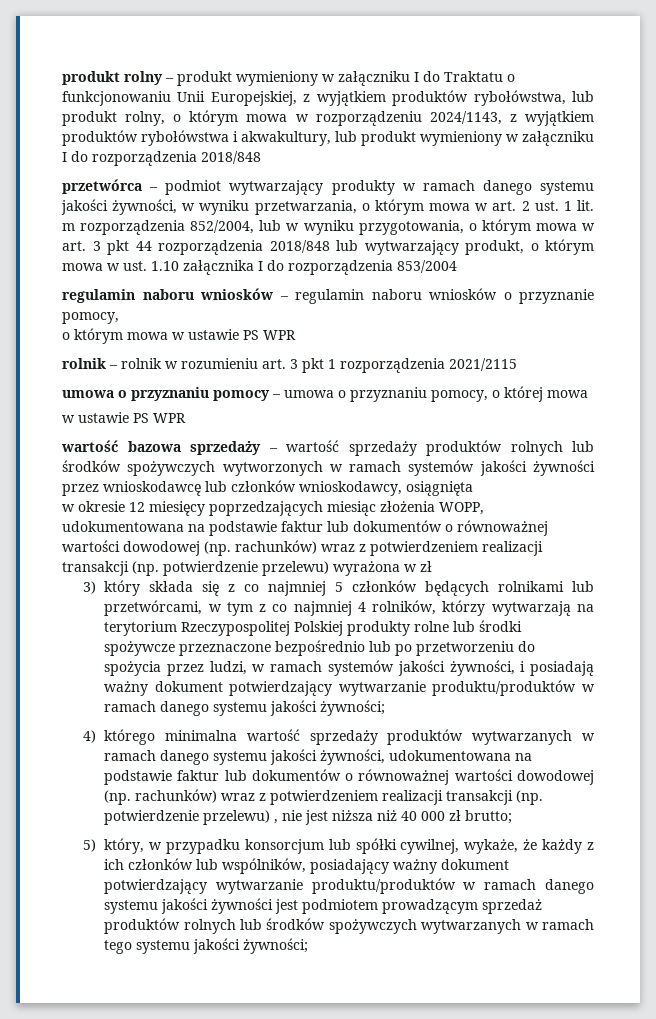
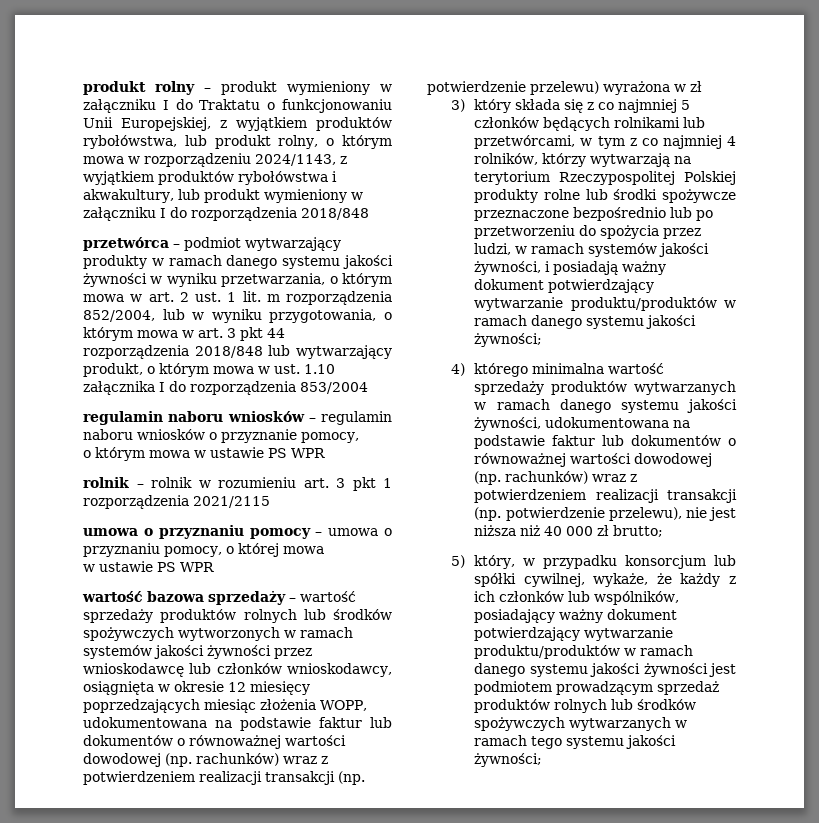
- przetwórca – podmiot wytwarzający produkty w ramach danego systemu jakości żywności, w wyniku przetwarzania, o którym mowa w art. 2 ust. 1 lit. m rozporządzenia 852/2004, lub w wyniku przygotowania, o którym mowa w art. 3 pkt 44 rozporządzenia 2018/848 lub wytwarzający produkt, o którym mowa w ust. 1.10 załącznika I do rozporządzenia 853/2004
+ przetwórca – podmiot wytwarzający produkty w ramach danego systemu jakości żywności w wyniku przetwarzania, o którym mowa w art. 2 ust. 1 lit. m rozporządzenia 852/2004, lub w wyniku przygotowania, o którym mowa w art. 3 pkt 44 rozporządzenia 2018/848 lub wytwarzający produkt, o którym mowa w ust. 1.10 załącznika I do rozporządzenia 853/2004
- wartość bazowa sprzedaży – wartość sprzedaży produktów rolnych lub środków spożywczych wytworzonych w ramach systemów jakości żywności przez wnioskodawcę lub członków wnioskodawcy, osiągnięta
- w okresie 12 miesięcy poprzedzających miesiąc złożenia WOPP, udokumentowana na podstawie faktur lub dokumentów o równoważnej wartości dowodowej (np. rachunków) wraz z potwierdzeniem realizacji transakcji (np. potwierdzenie przelewu) wyrażona w zł
+ wartość bazowa sprzedaży – wartość sprzedaży produktów rolnych lub środków spożywczych wytworzonych w ramach systemów jakości żywności przez wnioskodawcę lub członków wnioskodawcy, osiągnięta w okresie 12 miesięcy poprzedzających miesiąc złożenia WOPP, udokumentowana na podstawie faktur lub dokumentów o równoważnej wartości dowodowej (np. rachunków) wraz z potwierdzeniem realizacji transakcji (np. potwierdzenie przelewu) wyrażona w zł
- 4) którego minimalna wartość sprzedaży produktów wytwarzanych w ramach danego systemu jakości żywności, udokumentowana na podstawie faktur lub dokumentów o równoważnej wartości dowodowej (np. rachunków) wraz z potwierdzeniem realizacji transakcji (np. potwierdzenie przelewu) , nie jest niższa niż 40 000 zł brutto;
+ 4) którego minimalna wartość sprzedaży produktów wytwarzanych w ramach danego systemu jakości żywności, udokumentowana na podstawie faktur lub dokumentów o równoważnej wartości dowodowej (np. rachunków) wraz z potwierdzeniem realizacji transakcji (np. potwierdzenie przelewu), nie jest niższa niż 40 000 zł brutto;

